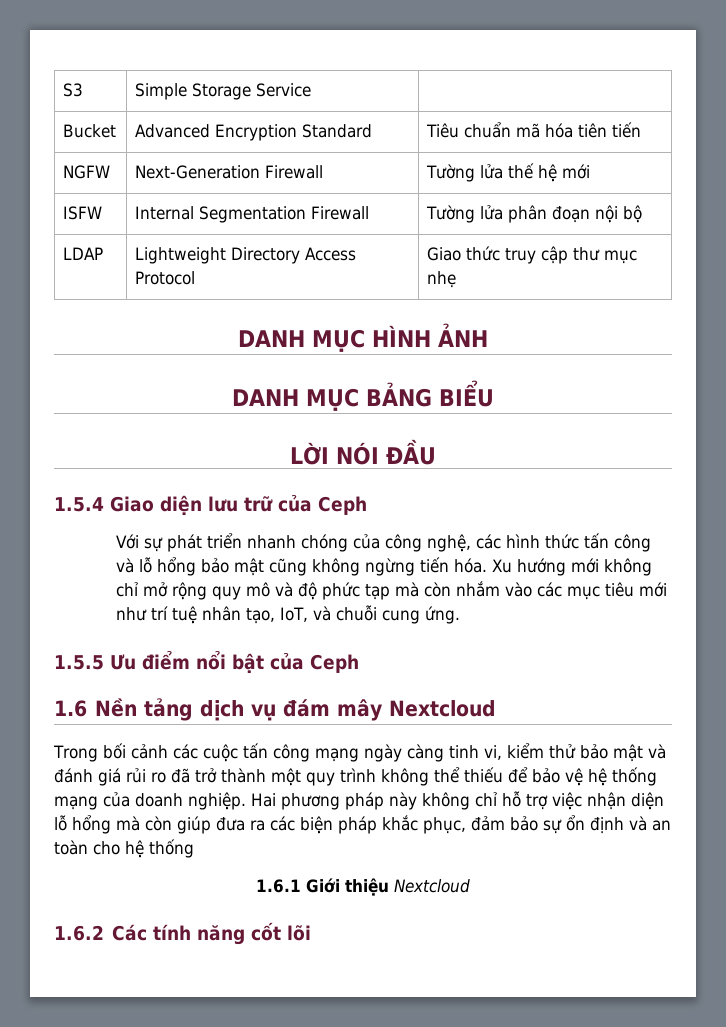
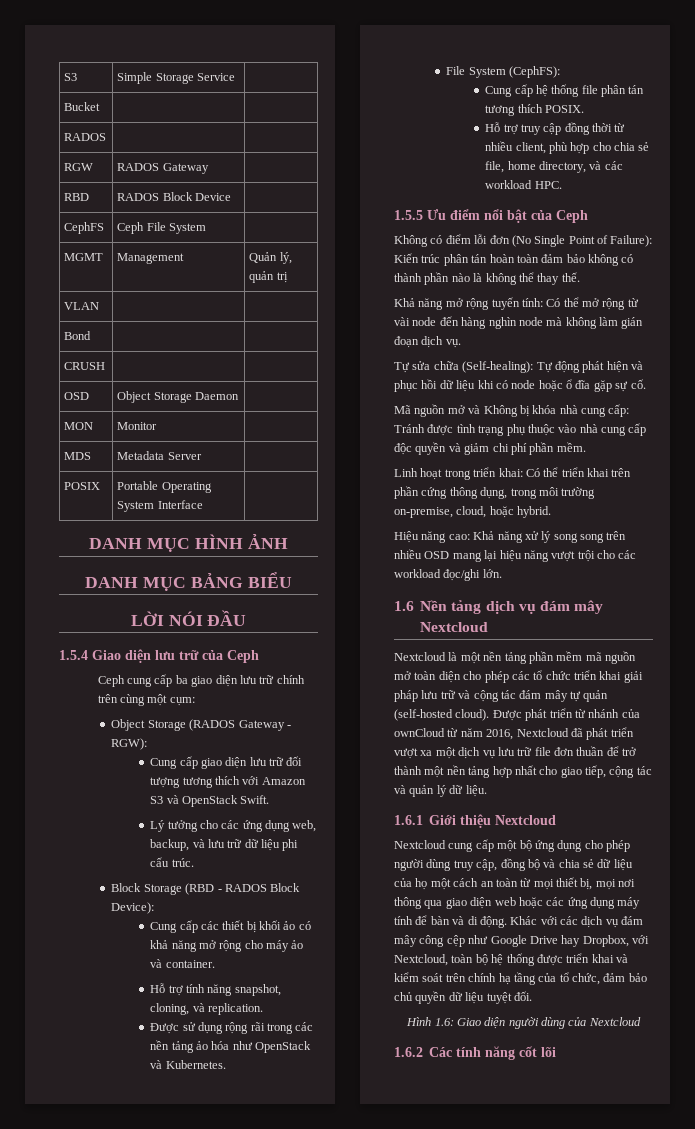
- Bucket | Advanced Encryption Standard | Tiêu chuẩn mã hóa tiên tiến
- NGFW | Next-Generation Firewall | Tường lửa thế hệ mới
- ISFW | Internal Segmentation Firewall | Tường lửa phân đoạn nội bộ
- LDAP | Lightweight Directory Access Protocol | Giao thức truy cập thư mục nhẹ
+ Bucket | |
+ RADOS | |
+ RGW | RADOS Gateway |
+ RBD | RADOS Block Device |
+ CephFS | Ceph File System |
+ MGMT | Management | Quản lý, quản trị
+ VLAN | |
+ Bond | |
+ CRUSH | |
+ OSD | Object Storage Daemon |
+ MON | Monitor |
+ MDS | Metadata Server |
+ POSIX | Portable Operating System Interface |
- Với sự phát triển nhanh chóng của công nghệ, các hình thức tấn công và lỗ hổng bảo mật cũng không ngừng tiến hóa. Xu hướng mới không chỉ mở rộng quy mô và độ phức tạp mà còn nhắm vào các mục tiêu mới như trí tuệ nhân tạo, IoT, và chuỗi cung ứng.
+ Ceph cung cấp ba giao diện lưu trữ chính trên cùng một cụm:
+ Object Storage (RADOS Gateway - RGW):
+ Cung cấp giao diện lưu trữ đối tượng tương thích với Amazon S3 và OpenStack Swift.
+ Lý tưởng cho các ứng dụng web, backup, và lưu trữ dữ liệu phi cấu trúc.
+ Block Storage (RBD - RADOS Block Device):
+ Cung cấp các thiết bị khối ảo có khả năng mở rộng cho máy ảo và container.
+ Hỗ trợ tính năng snapshot, cloning, và replication.
+ Được sử dụng rộng rãi trong các nền tảng ảo hóa như OpenStack và Kubernetes.
+ File System (CephFS):
+ Cung cấp hệ thống file phân tán tương thích POSIX.
+ Hỗ trợ truy cập đồng thời từ nhiều client, phù hợp cho chia sẻ file, home directory, và các workload HPC.
+ Không có điểm lỗi đơn (No Single Point of Failure): Kiến trúc phân tán hoàn toàn đảm bảo không có thành phần nào là không thể thay thế.
+ Khả năng mở rộng tuyến tính: Có thể mở rộng từ vài node đến hàng nghìn node mà không làm gián đoạn dịch vụ.
+ Tự sửa chữa (Self-healing): Tự động phát hiện và phục hồi dữ liệu khi có node hoặc ổ đĩa gặp sự cố.
+ Mã nguồn mở và Không bị khóa nhà cung cấp: Tránh được tình trạng phụ thuộc vào nhà cung cấp độc quyền và giảm chi phí phần mềm.
+ Linh hoạt trong triển khai: Có thể triển khai trên phần cứng thông dụng, trong môi trường on-premise, cloud, hoặc hybrid.
+ Hiệu năng cao: Khả năng xử lý song song trên nhiều OSD mang lại hiệu năng vượt trội cho các workload đọc/ghi lớn.
- Trong bối cảnh các cuộc tấn công mạng ngày càng tinh vi, kiểm thử bảo mật và đánh giá rủi ro đã trở thành một quy trình không thể thiếu để bảo vệ hệ thống mạng của doanh nghiệp. Hai phương pháp này không chỉ hỗ trợ việc nhận diện lỗ hổng mà còn giúp đưa ra các biện pháp khắc phục, đảm bảo sự ổn định và an toàn cho hệ thống
+ Nextcloud là một nền tảng phần mềm mã nguồn mở toàn diện cho phép các tổ chức triển khai giải pháp lưu trữ và cộng tác đám mây tự quản (self-hosted cloud). Được phát triển từ nhánh của ownCloud từ năm 2016, Nextcloud đã phát triển vượt xa một dịch vụ lưu trữ file đơn thuần để trở thành một nền tảng hợp nhất cho giao tiếp, cộng tác và quản lý dữ liệu.
  1.6.1 Giới thiệu Nextcloud
+ Nextcloud cung cấp một bộ ứng dụng cho phép người dùng truy cập, đồng bộ và chia sẻ dữ liệu của họ một cách an toàn từ mọi thiết bị, mọi nơi thông qua giao diện web hoặc các ứng dụng máy tính để bàn và di động. Khác với các dịch vụ đám mây công cệp như Google Drive hay Dropbox, với Nextcloud, toàn bộ hệ thống được triển khai và kiểm soát trên chính hạ tầng của tổ chức, đảm bảo chủ quyền dữ liệu tuyệt đối.
+ Hình 1.6: Giao diện người dùng của Nextcloud

